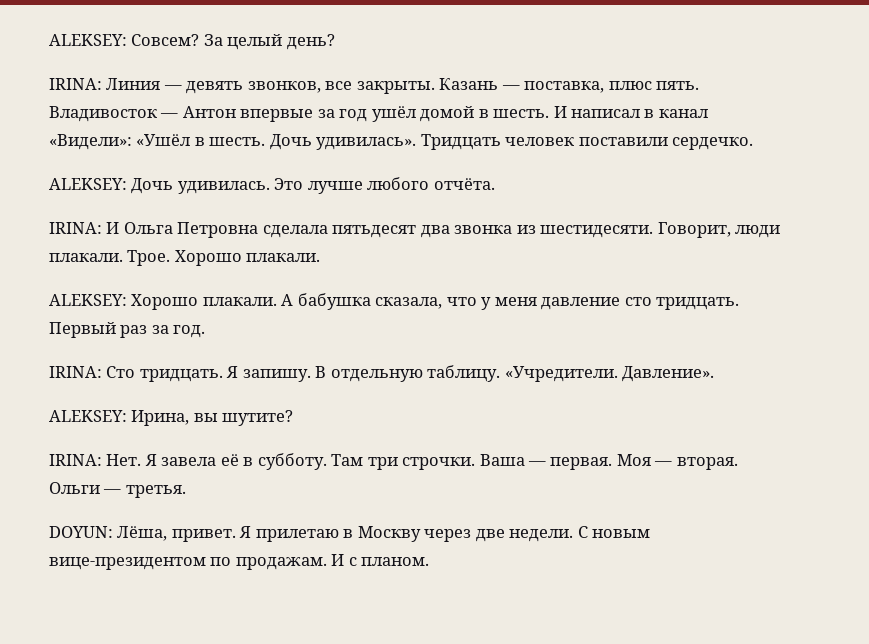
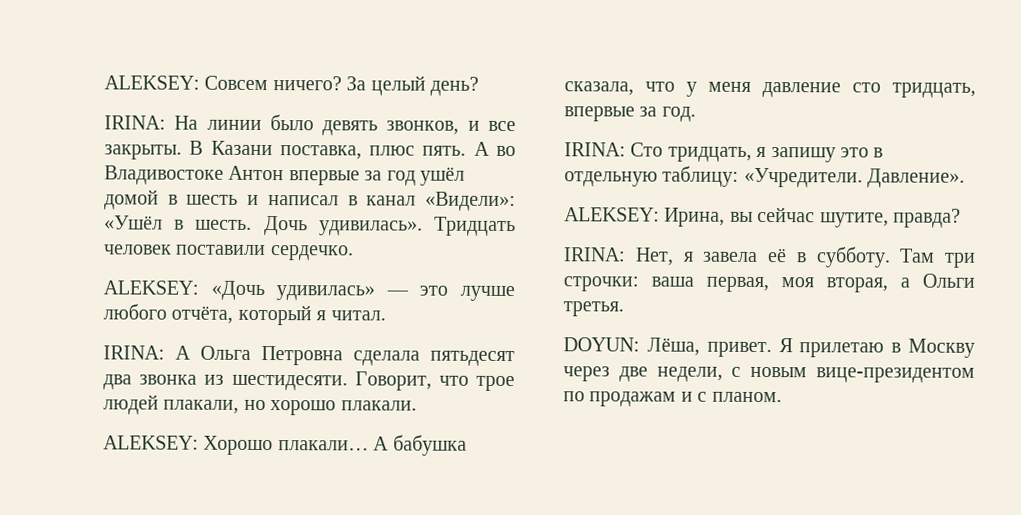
- ALEKSEY: Совсем?
+ ALEKSEY: Совсем ничего?
- IRINA: Линия — девять звонков, все закрыты.
+ IRINA: На линии было девять звонков, и все закрыты.
- Казань — поставка, плюс пять.
+ В Казани поставка, плюс пять.
- Владивосток — Антон впервые за год ушёл домой в шесть. И написал в канал «Видели»: «Ушёл в шесть.
+ А во Владивостоке Антон впервые за год ушёл домой в шесть и написал в канал «Видели»: «Ушёл в шесть.
- ALEKSEY: Дочь удивилась. Это лучше любого отчёта.
- IRINA: И Ольга Петровна сделала пятьдесят два звонка из шестидесяти.
+ ALEKSEY: «Дочь удивилась» — это лучше любого отчёта, который я читал.
+ IRINA: А Ольга Петровна сделала пятьдесят два звонка из шестидесяти.
- Говорит, люди плакали. Трое. Хорошо плакали.
+ Говорит, что трое людей плакали, но хорошо плакали.
- ALEKSEY: Хорошо плакали.
+ ALEKSEY: Хорошо плакали…
- А бабушка сказала, что у меня давление сто тридцать. Первый раз за год.
+ А бабушка сказала, что у меня давление сто тридцать, впервые за год.
- IRINA: Сто тридцать. Я запишу. В отдельную таблицу. «Учредители.
+ IRINA: Сто тридцать, я запишу это в отдельную таблицу: «Учредители.
- ALEKSEY: Ирина, вы шутите?
- IRINA: Нет. Я завела её в субботу.
+ ALEKSEY: Ирина, вы сейчас шутите, правда?
+ IRINA: Нет, я завела её в субботу.
- Там три строчки. Ваша — первая. Моя — вторая. Ольги — третья.
+ Там три строчки: ваша первая, моя вторая, а Ольги третья.
- Я прилетаю в Москву через две недели. С новым вице-президентом по продажам. И с планом.
+ Я прилетаю в Москву через две недели, с новым вице-президентом по продажам и с планом.

